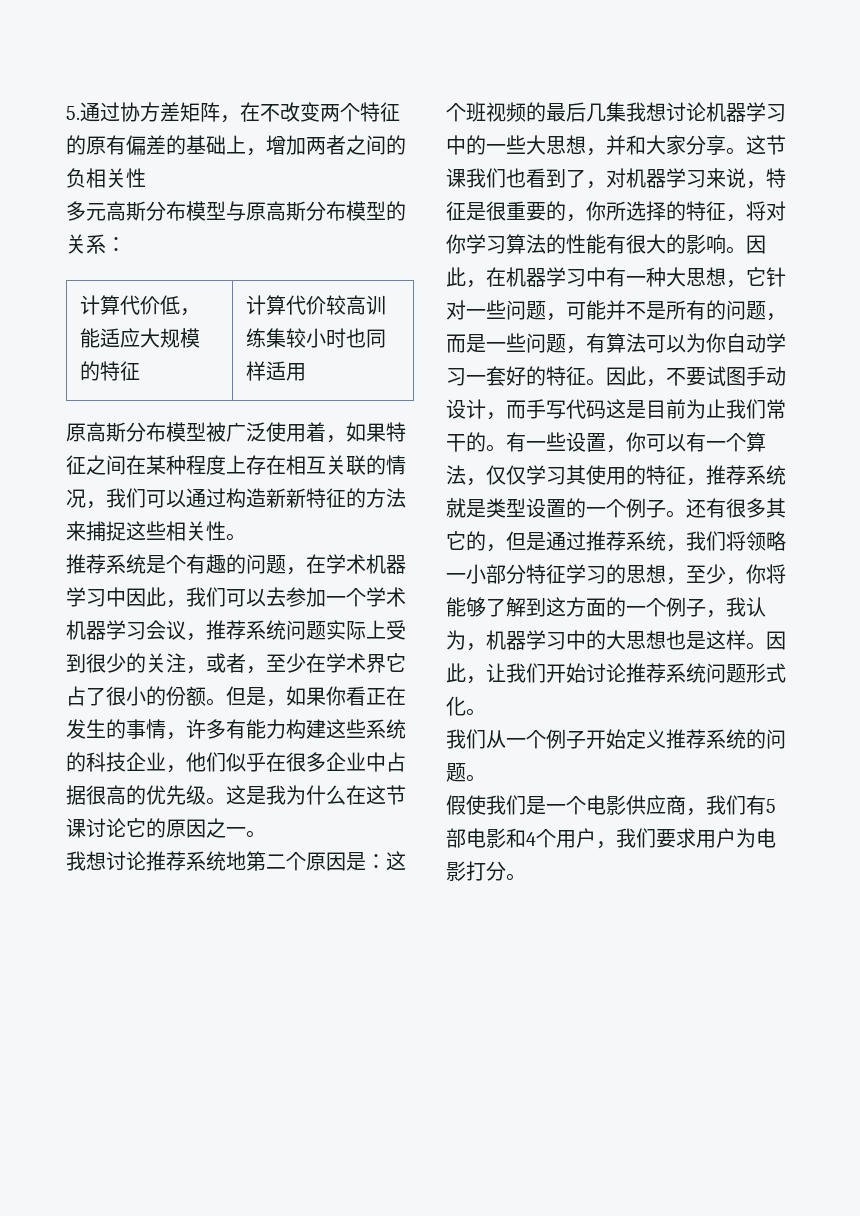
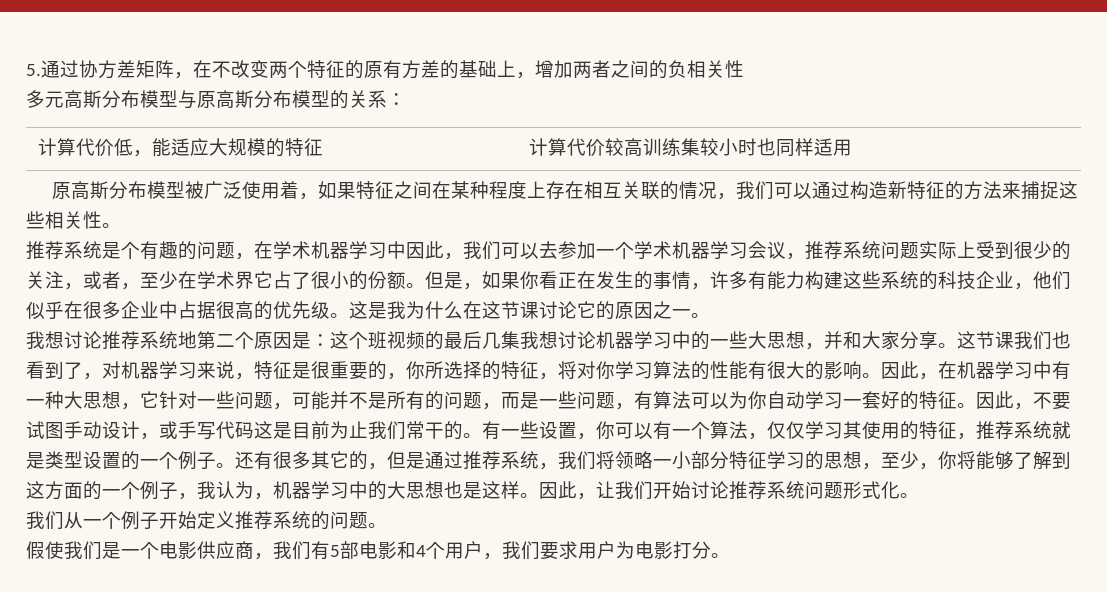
- 5.通过协方差矩阵，在不改变两个特征的原有偏差的基础上，增加两者之间的负相关性
+ 5.通过协方差矩阵，在不改变两个特征的原有方差的基础上，增加两者之间的负相关性
- 原高斯分布模型被广泛使用着，如果特征之间在某种程度上存在相互关联的情况，我们可以通过构造新新特征的方法来捕捉这些相关性。
+ 原高斯分布模型被广泛使用着，如果特征之间在某种程度上存在相互关联的情况，我们可以通过构造新特征的方法来捕捉这些相关性。
- 因此，不要试图手动设计，而手写代码这是目前为止我们常干的。
+ 因此，不要试图手动设计，或手写代码这是目前为止我们常干的。

